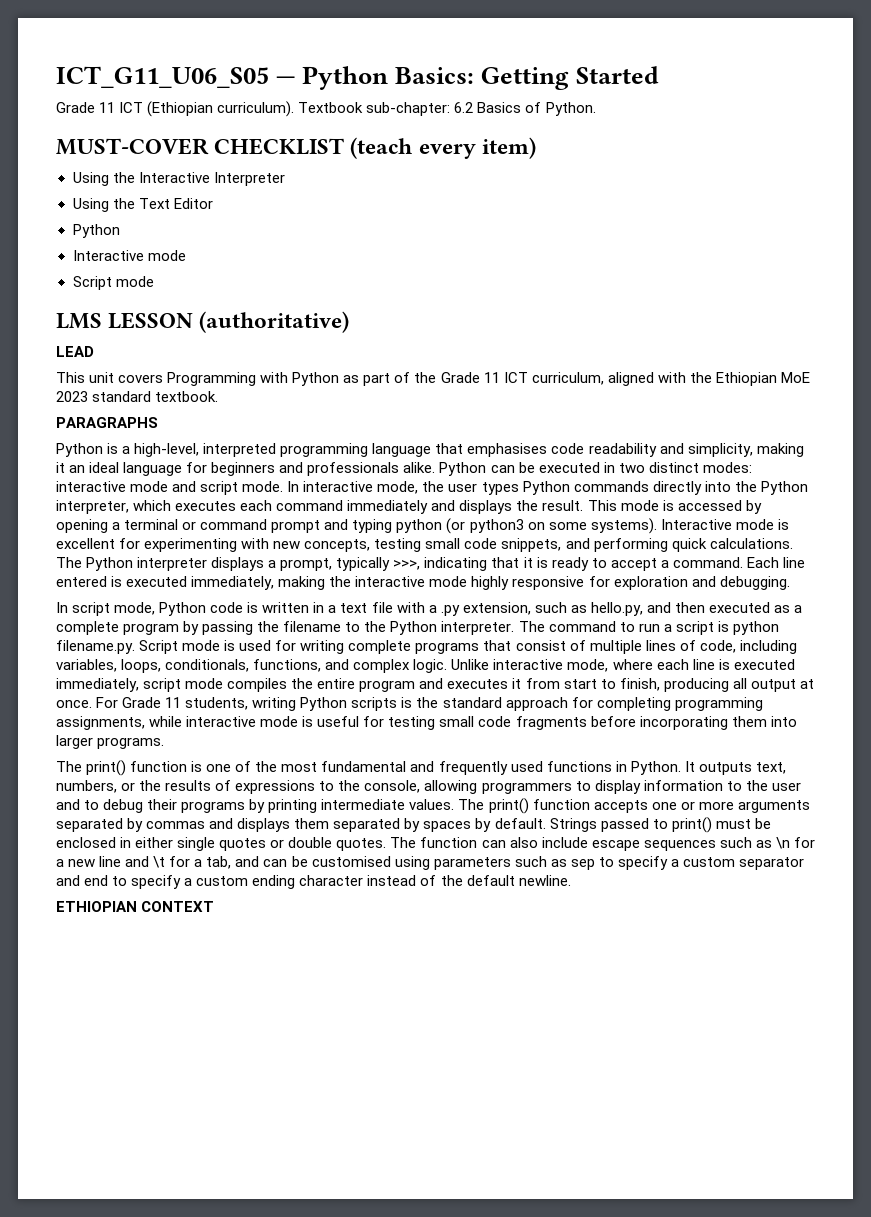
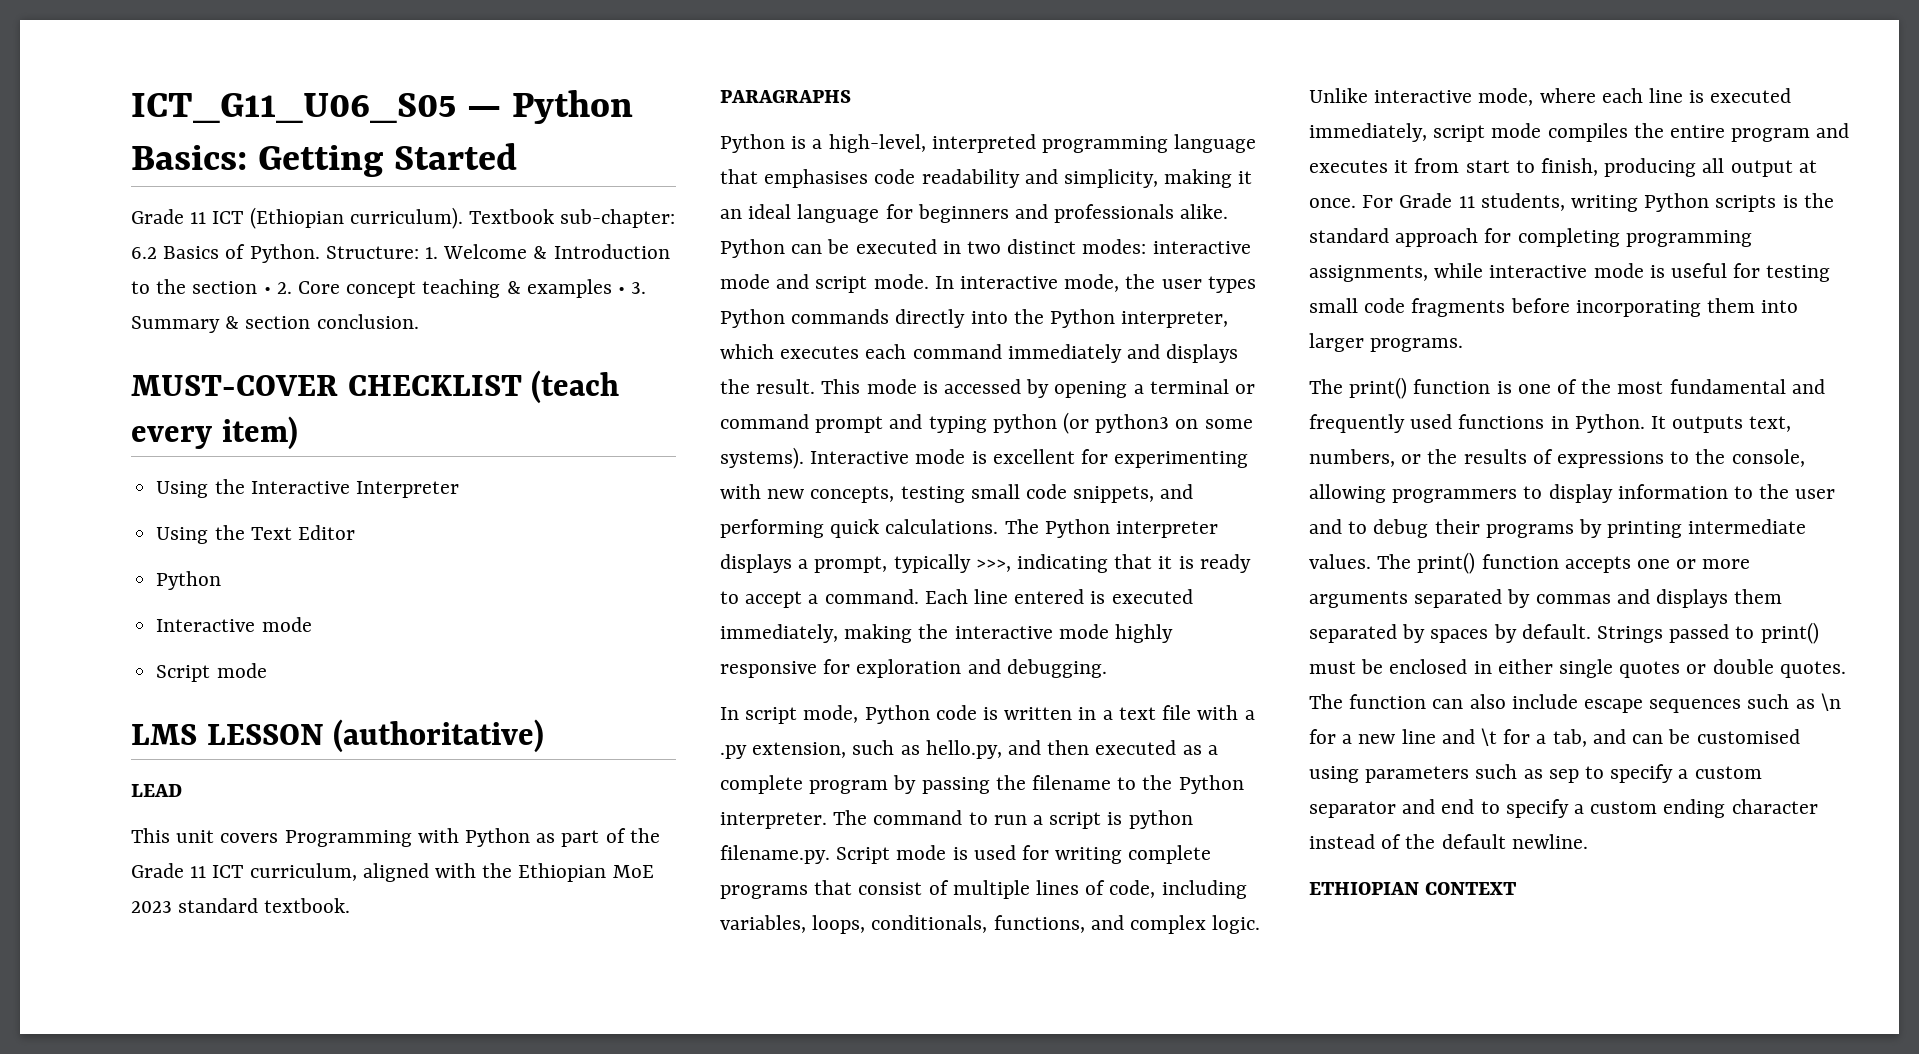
+ Structure: 1. Welcome & Introduction to the section • 2. Core concept teaching & examples • 3. Summary & section conclusion.

